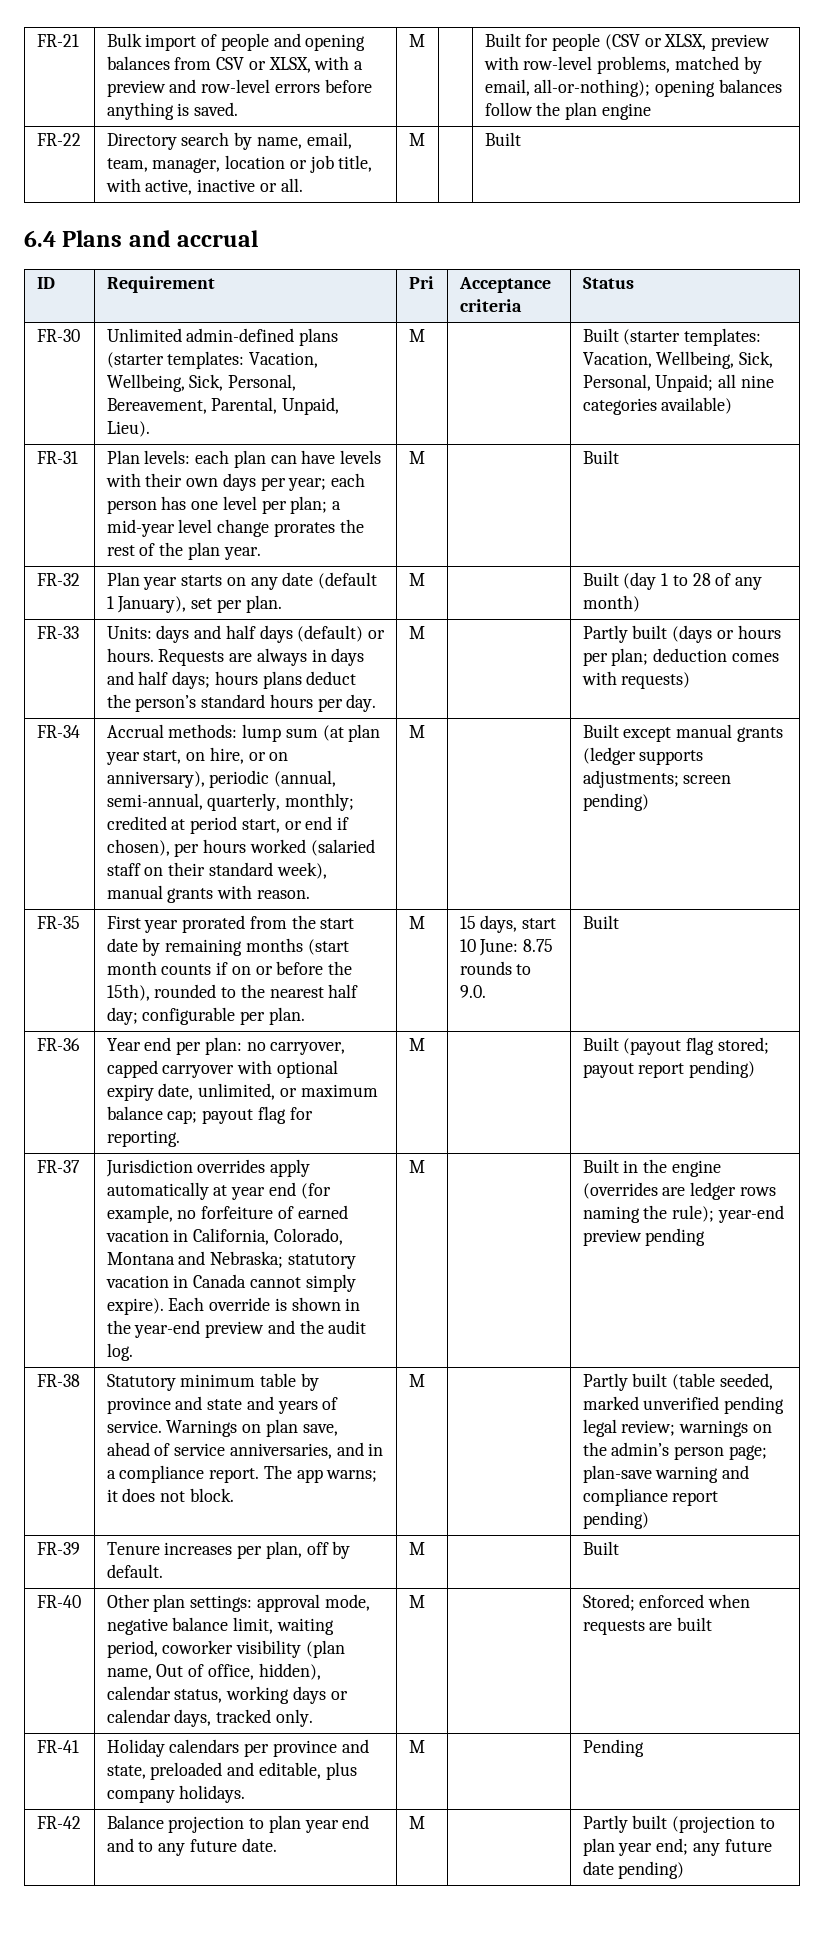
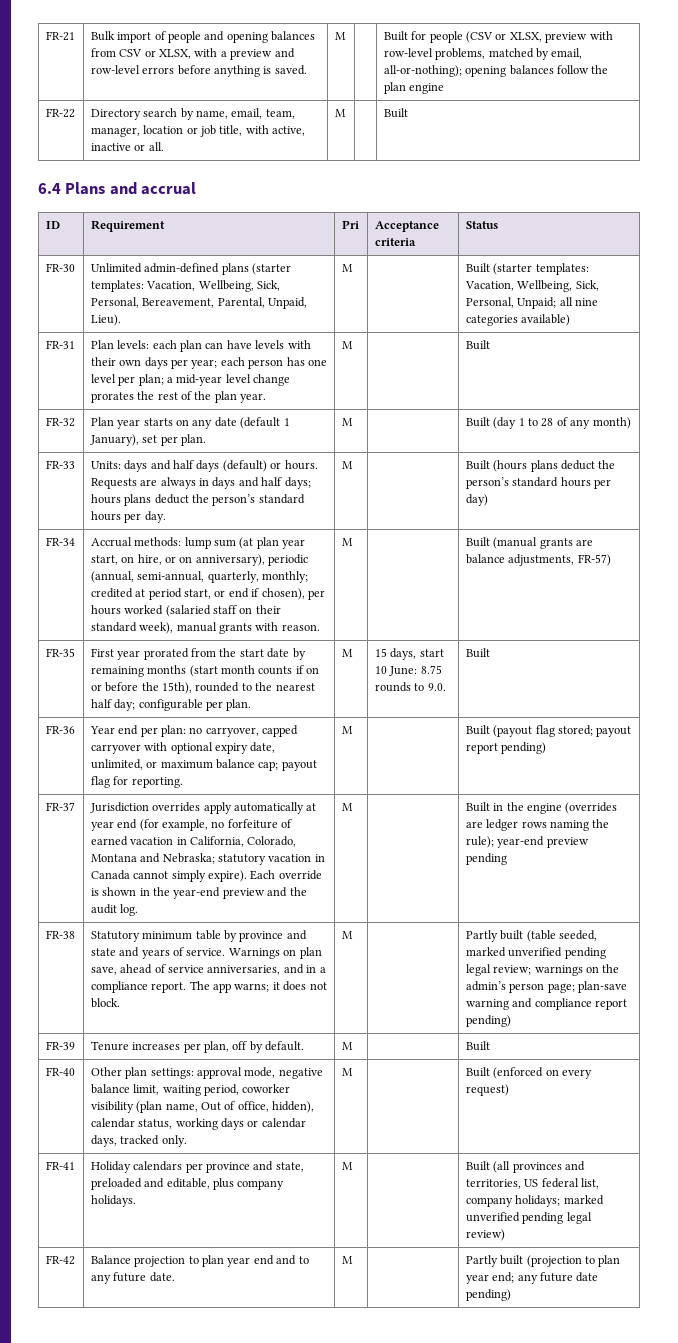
- FR-33 | Units: days and half days (default) or hours. Requests are always in days and half days; hours plans deduct the person’s standard hours per day. | M | | Partly built (days or hours per plan; deduction comes with requests)
+ FR-33 | Units: days and half days (default) or hours. Requests are always in days and half days; hours plans deduct the person’s standard hours per day. | M | | Built (hours plans deduct the person’s standard hours per day)
- Built except manual grants (ledger supports adjustments; screen pending)
+ Built (manual grants are balance adjustments, FR-57)
- FR-40 | Other plan settings: approval mode, negative balance limit, waiting period, coworker visibility (plan name, Out of office, hidden), calendar status, working days or calendar days, tracked only. | M | | Stored; enforced when requests are built
+ FR-40 | Other plan settings: approval mode, negative balance limit, waiting period, coworker visibility (plan name, Out of office, hidden), calendar status, working days or calendar days, tracked only. | M | | Built (enforced on every request)
- FR-41 | Holiday calendars per province and state, preloaded and editable, plus company holidays. | M | | Pending
+ FR-41 | Holiday calendars per province and state, preloaded and editable, plus company holidays. | M | | Built (all provinces and territories, US federal list, company holidays; marked unverified pending legal review)

